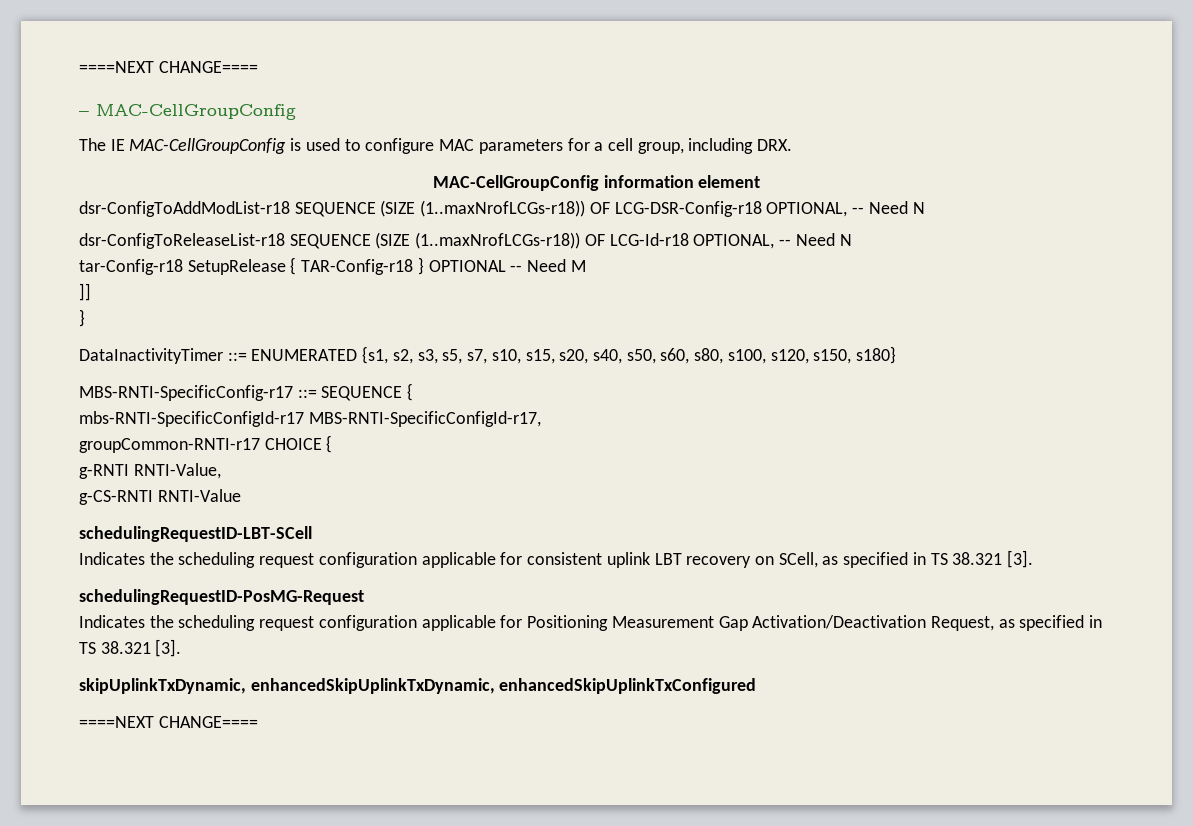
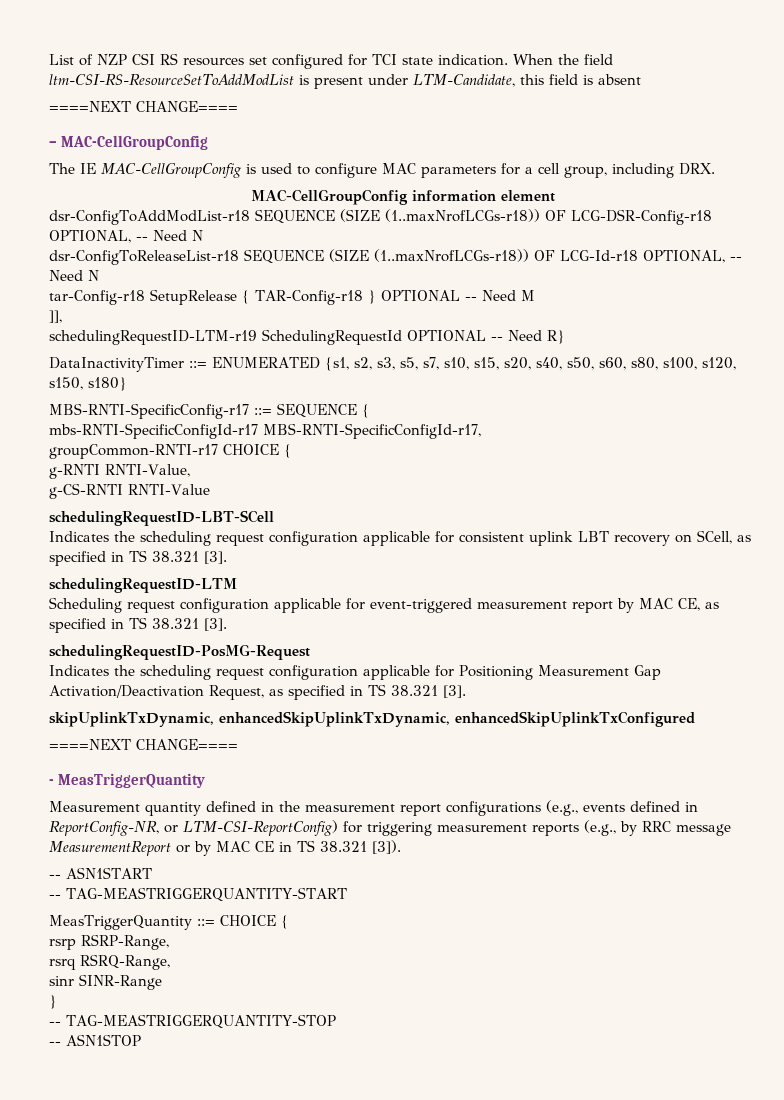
+ List of NZP CSI RS resources set configured for TCI state indication. When the field ltm-CSI-RS-ResourceSetToAddModList is present under LTM-Candidate, this field is absent
- ]]
- }
+ ]],
+ schedulingRequestID-LTM-r19 SchedulingRequestId OPTIONAL -- Need R}
+ schedulingRequestID-LTM
+ Scheduling request configuration applicable for event-triggered measurement report by MAC CE, as specified in TS 38.321 [3].
+ - MeasTriggerQuantity
+ Measurement quantity defined in the measurement report configurations (e.g., events defined in ReportConfig-NR, or LTM-CSI-ReportConfig) for triggering measurement reports (e.g., by RRC message MeasurementReport or by MAC CE in TS 38.321 [3]).
+ -- ASN1START
+ -- TAG-MEASTRIGGERQUANTITY-START
+ MeasTriggerQuantity ::= CHOICE {
+ rsrp RSRP-Range,
+ rsrq RSRQ-Range,
+ sinr SINR-Range
+ }
+ -- TAG-MEASTRIGGERQUANTITY-STOP
+ -- ASN1STOP

